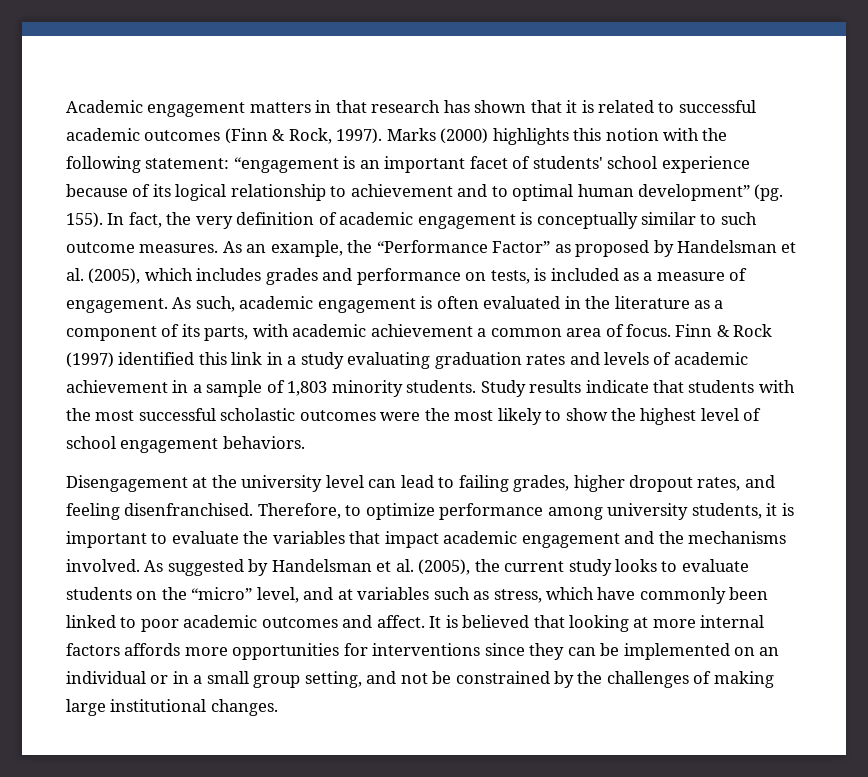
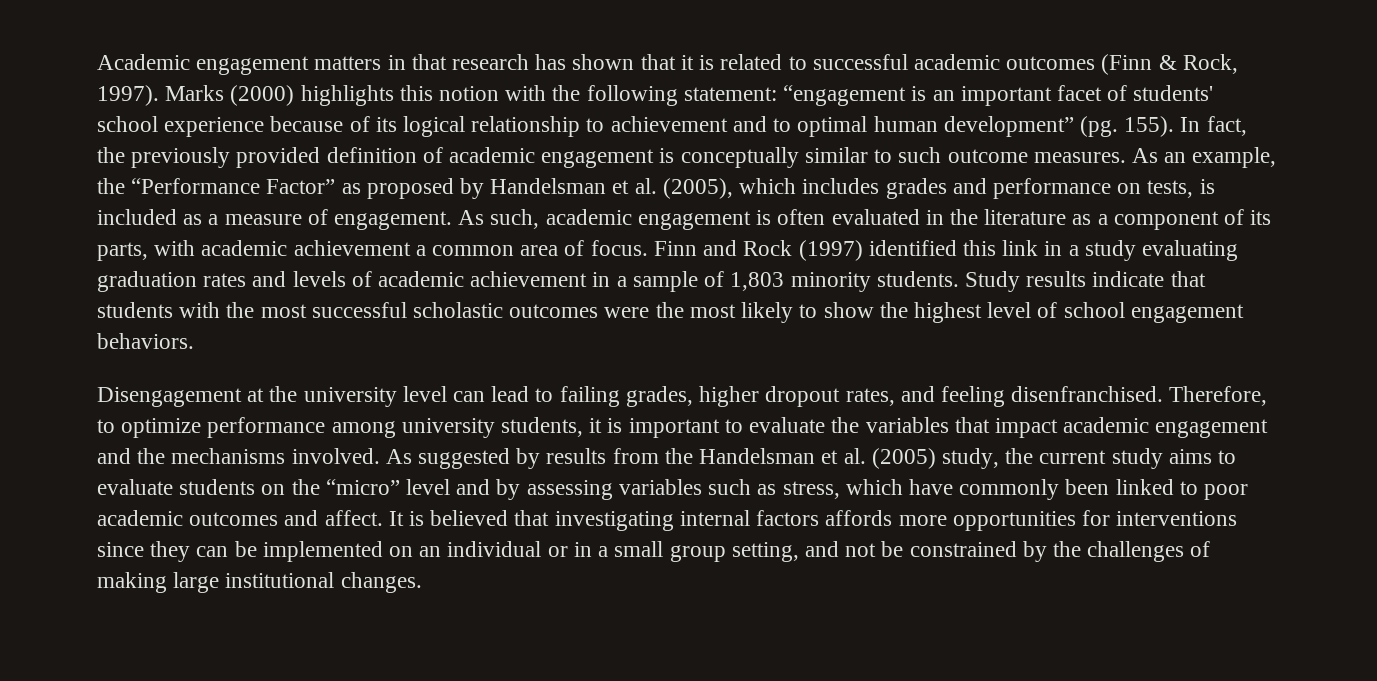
- In fact, the very definition of academic engagement is conceptually similar to such outcome measures.
+ In fact, the previously provided definition of academic engagement is conceptually similar to such outcome measures.
- Finn & Rock (1997) identified this link in a study evaluating graduation rates and levels of academic achievement in a sample of 1,803 minority students.
+ Finn and Rock (1997) identified this link in a study evaluating graduation rates and levels of academic achievement in a sample of 1,803 minority students.
- As suggested by Handelsman et al. (2005), the current study looks to evaluate students on the “micro” level, and at variables such as stress, which have commonly been linked to poor academic outcomes and affect.
+ As suggested by results from the Handelsman et al. (2005) study, the current study aims to evaluate students on the “micro” level and by assessing variables such as stress, which have commonly been linked to poor academic outcomes and affect.
- It is believed that looking at more internal factors affords more opportunities for interventions since they can be implemented on an individual or in a small group setting, and not be constrained by the challenges of making large institutional changes.
+ It is believed that investigating internal factors affords more opportunities for interventions since they can be implemented on an individual or in a small group setting, and not be constrained by the challenges of making large institutional changes.

